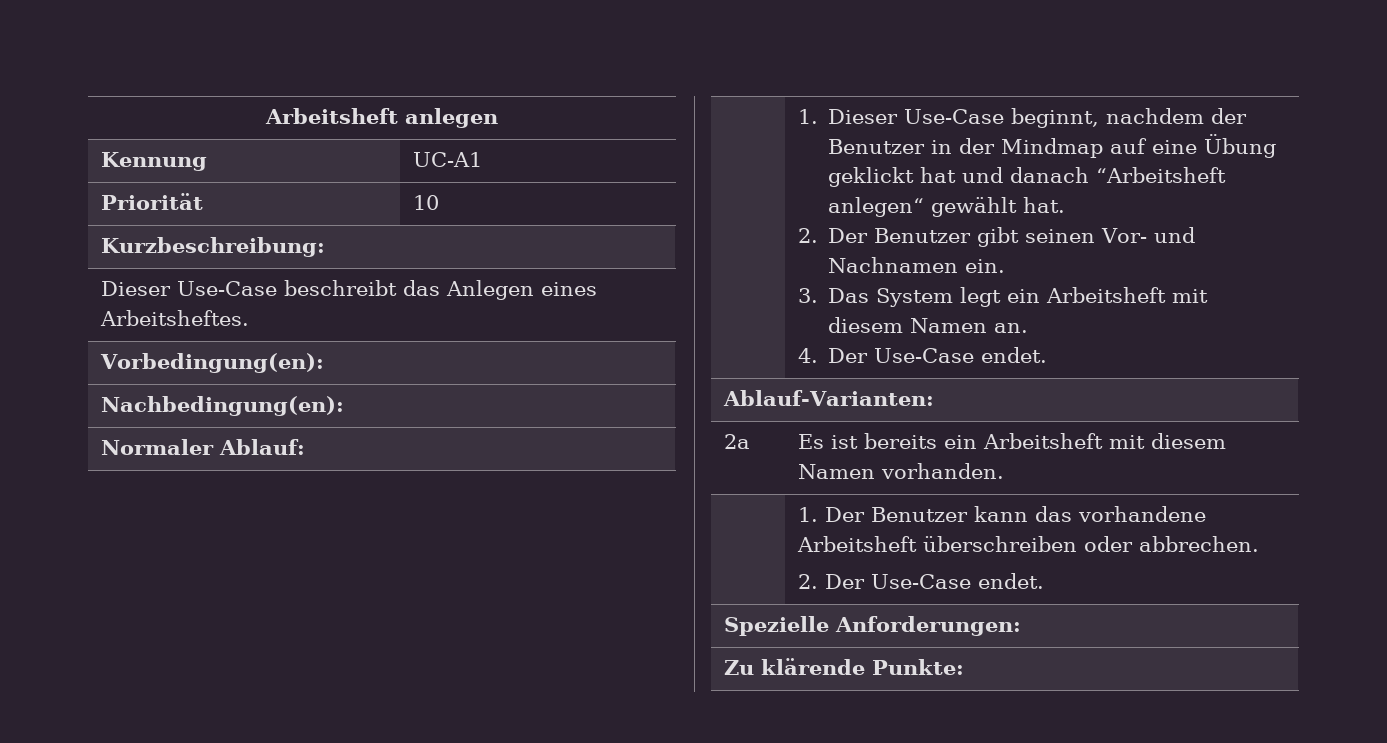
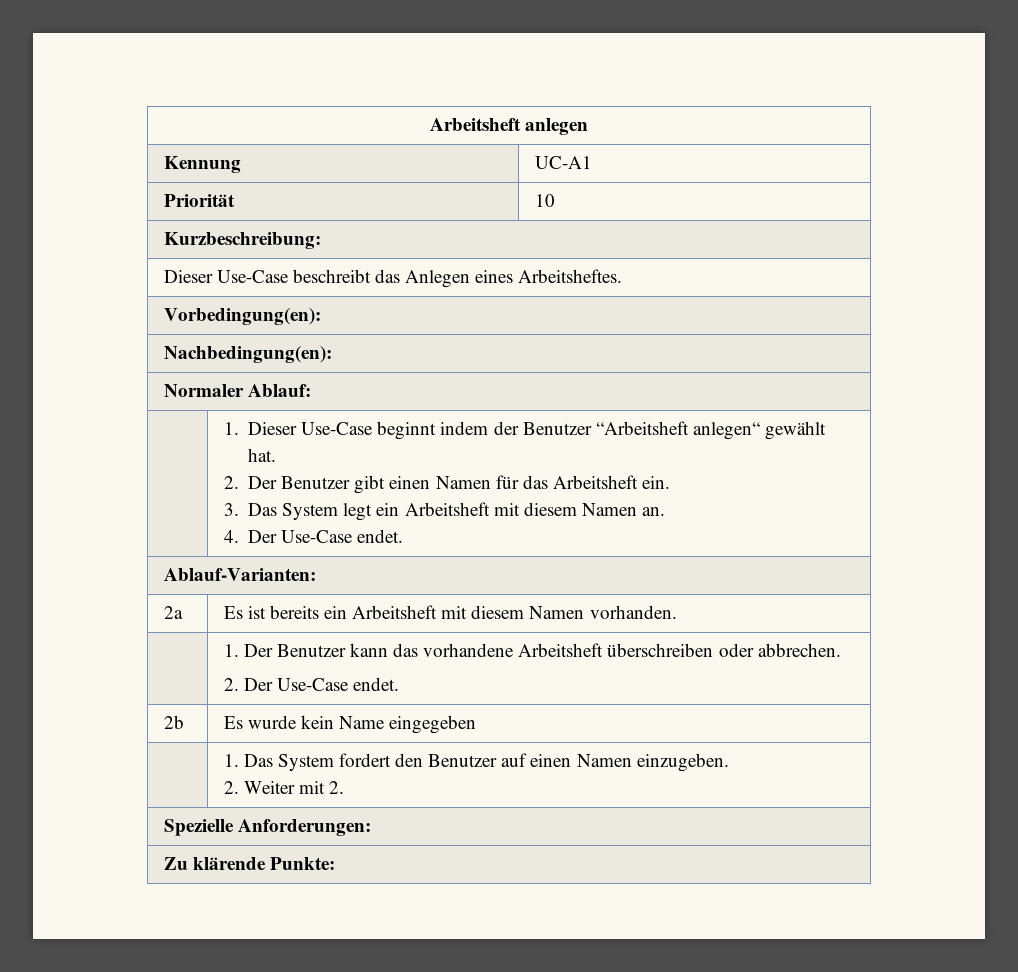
- 1. Dieser Use-Case beginnt, nachdem der Benutzer in der Mindmap auf eine Übung geklickt hat und danach “Arbeitsheft anlegen“ gewählt hat.
+ 1. Dieser Use-Case beginnt indem der Benutzer “Arbeitsheft anlegen“ gewählt hat.
- 2. Der Benutzer gibt seinen Vor- und Nachnamen ein.
+ 2. Der Benutzer gibt einen Namen für das Arbeitsheft ein.
+ 2b | Es wurde kein Name eingegeben
+ | 1. Das System fordert den Benutzer auf einen Namen einzugeben.
+ 2. Weiter mit 2.

